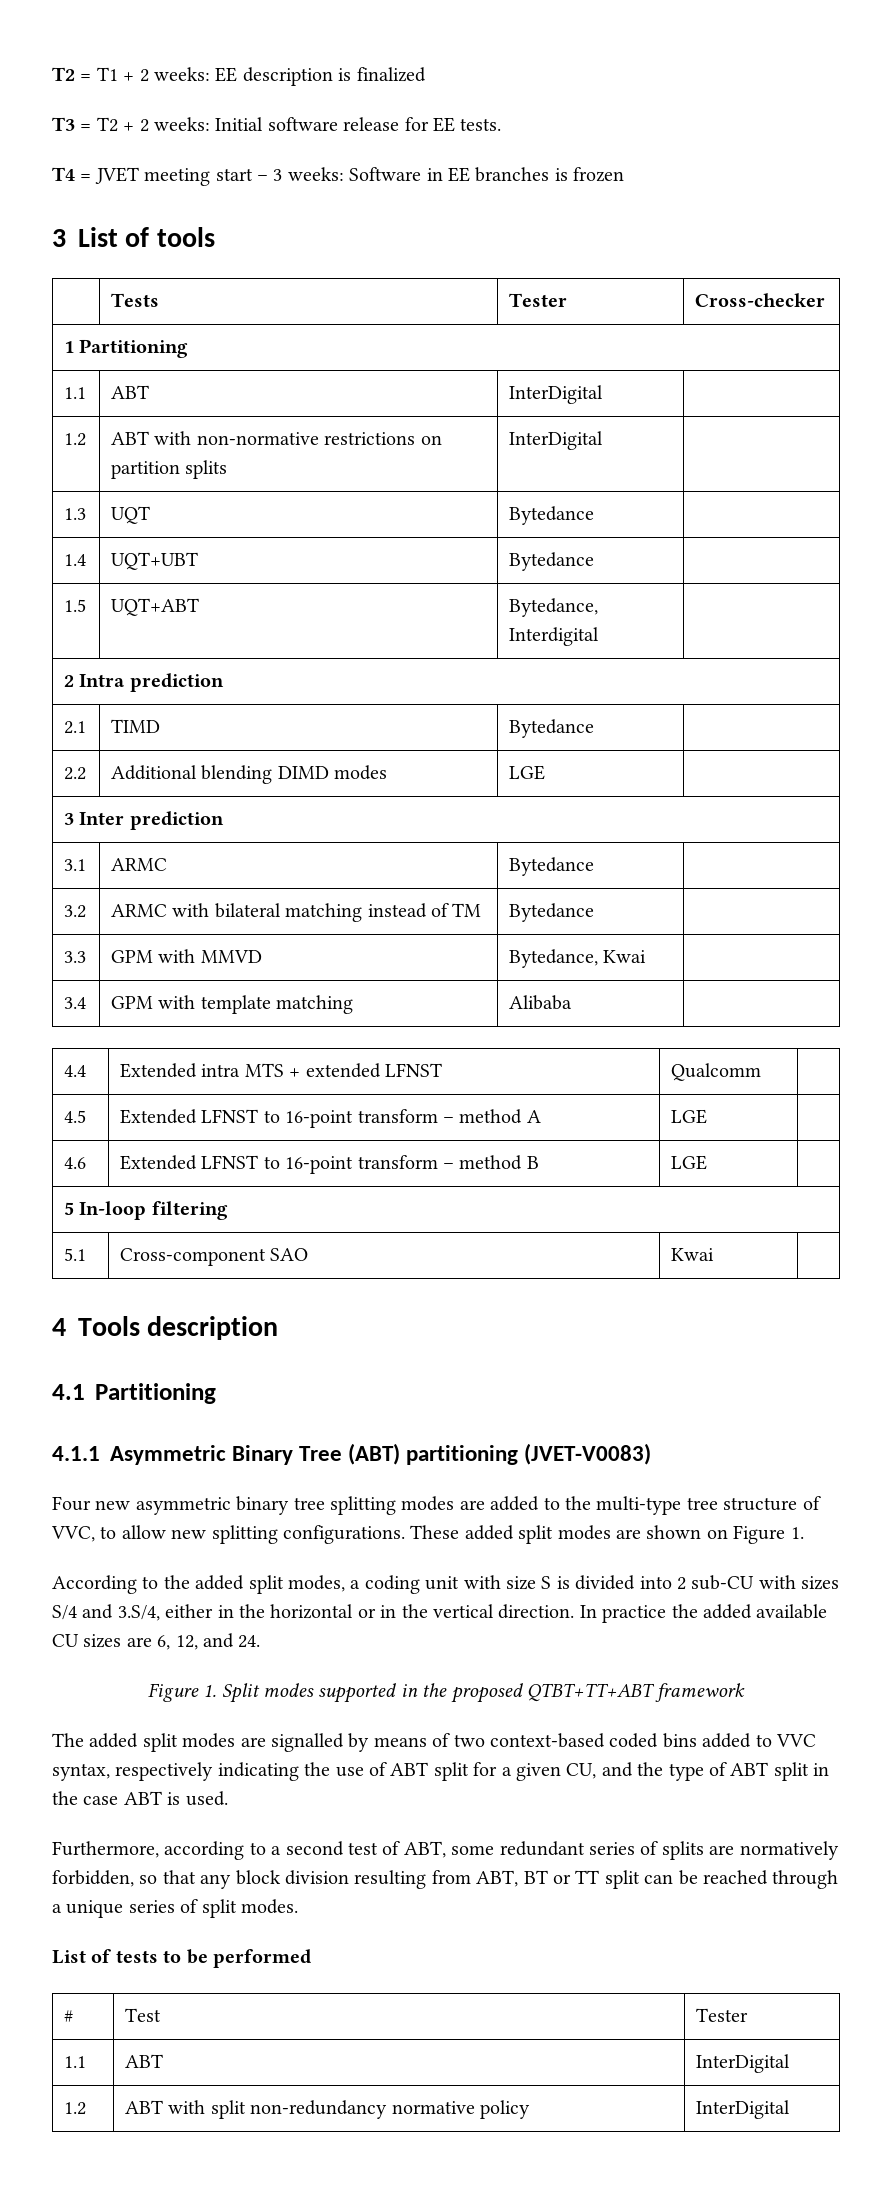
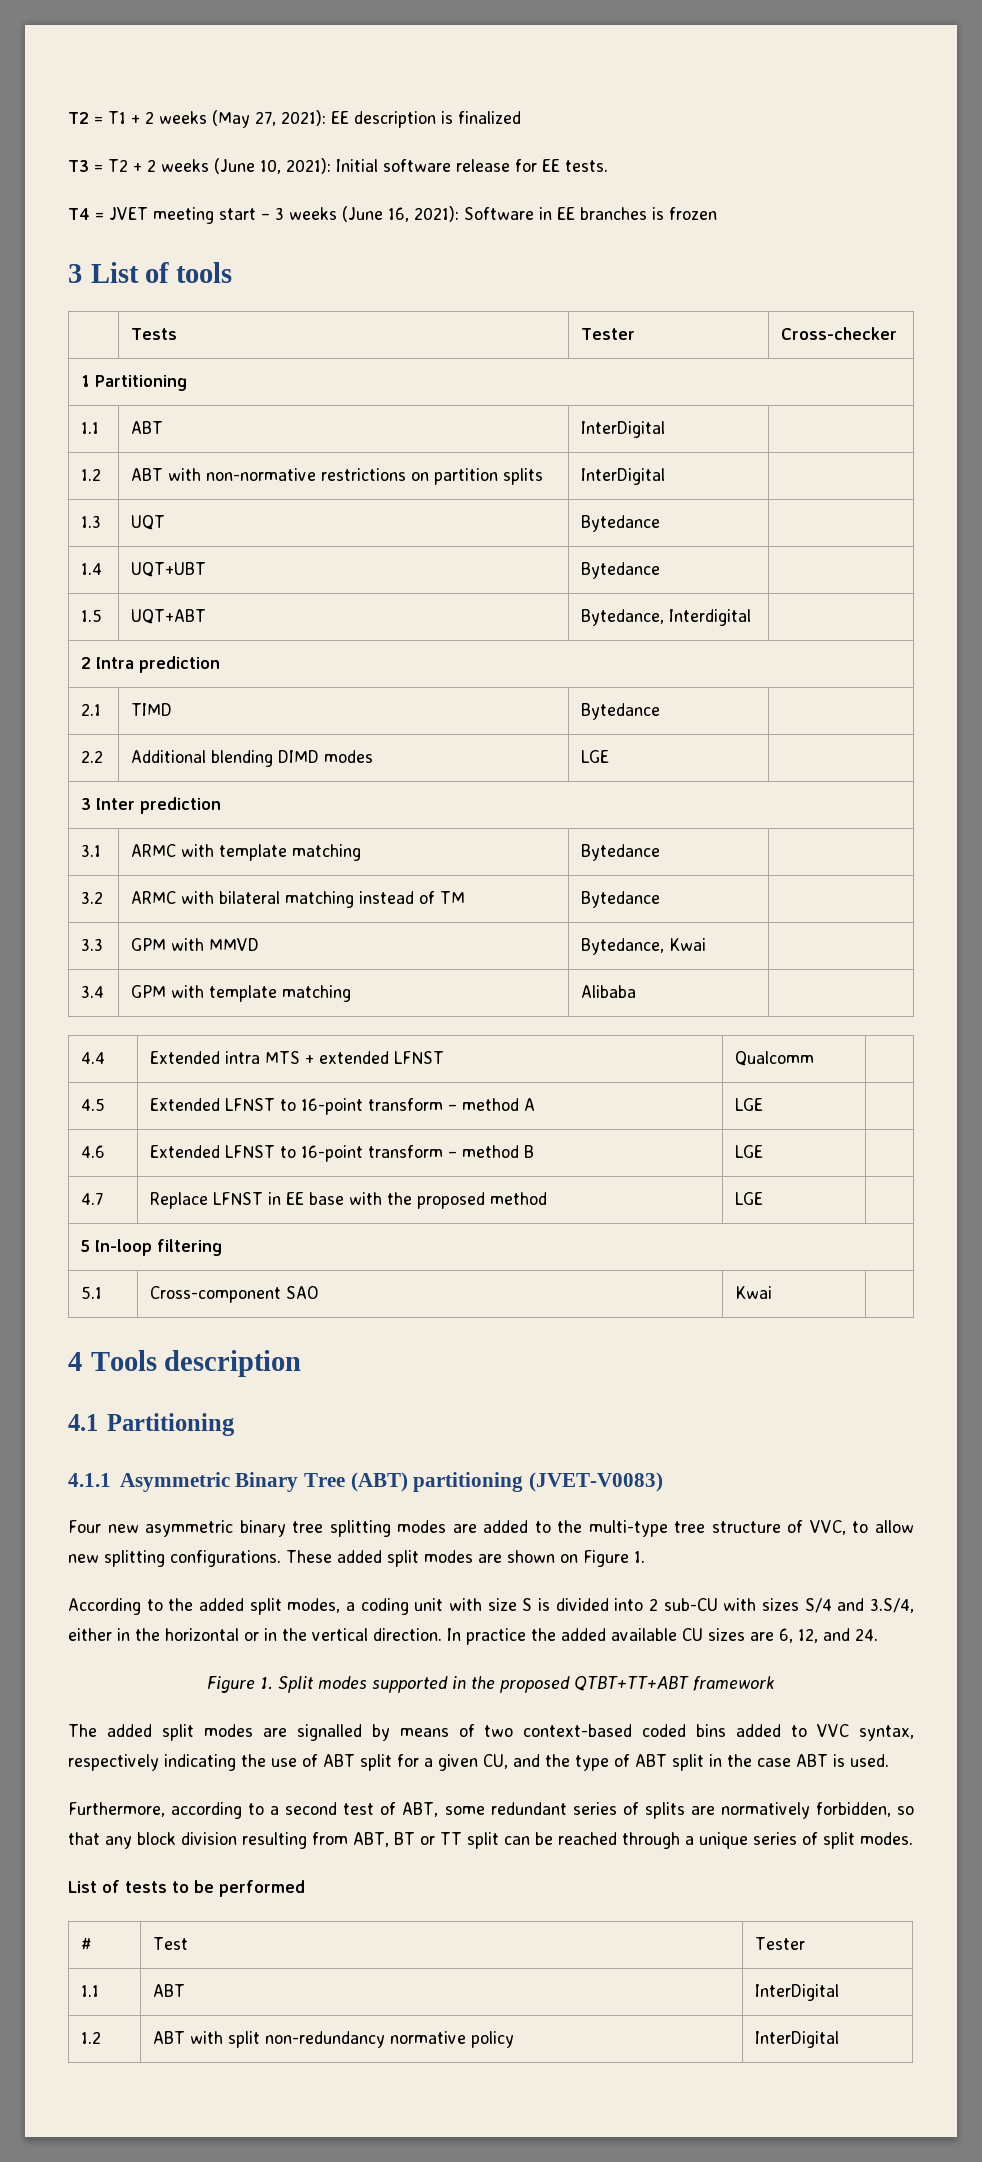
- T2 = T1 + 2 weeks: EE description is finalized
+ T2 = T1 + 2 weeks (May 27, 2021): EE description is finalized
- T3 = T2 + 2 weeks: Initial software release for EE tests.
+ T3 = T2 + 2 weeks (June 10, 2021): Initial software release for EE tests.
- T4 = JVET meeting start – 3 weeks: Software in EE branches is frozen
+ T4 = JVET meeting start – 3 weeks (June 16, 2021): Software in EE branches is frozen
- 3.1 | ARMC | Bytedance |
+ 3.1 | ARMC with template matching | Bytedance |
+ 4.7 | Replace LFNST in EE base with the proposed method | LGE |

